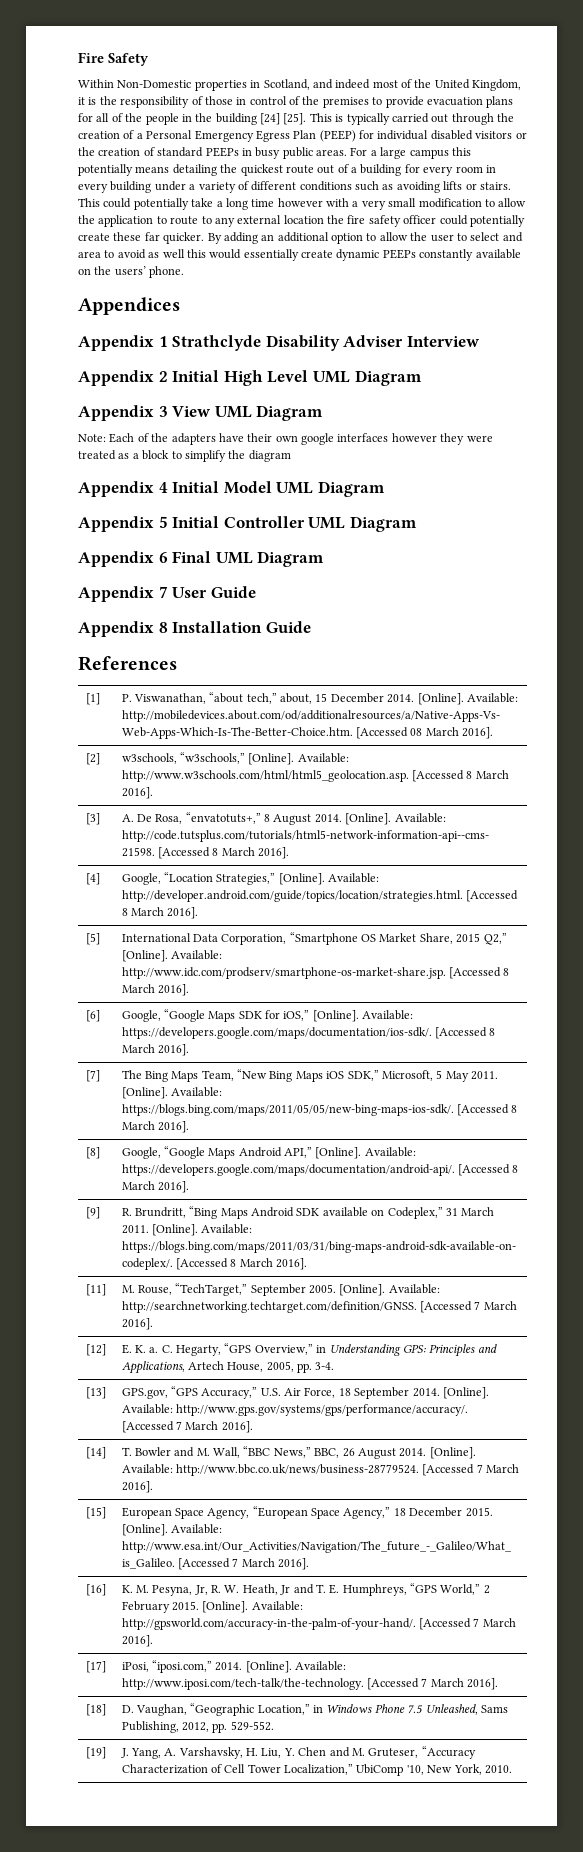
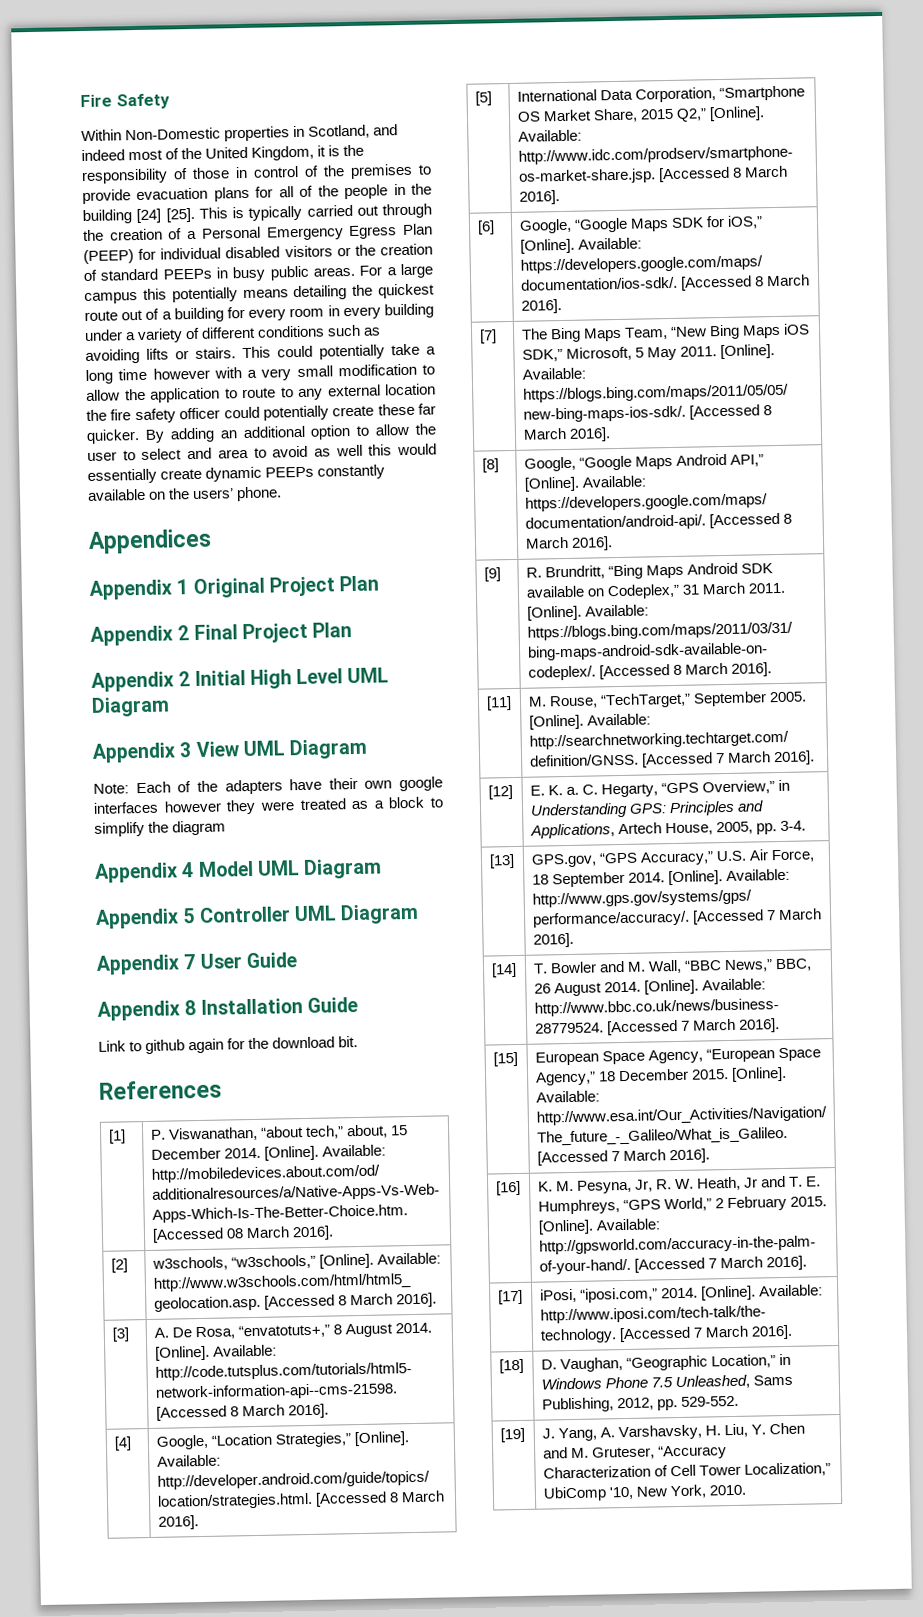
- Appendix 1 Strathclyde Disability Adviser Interview
+ Appendix 1 Original Project Plan
+ Appendix 2 Final Project Plan
- Appendix 4 Initial Model UML Diagram
+ Appendix 4 Model UML Diagram
- Appendix 5 Initial Controller UML Diagram
+ Appendix 5 Controller UML Diagram
- Appendix 6 Final UML Diagram
+ Link to github again for the download bit.

